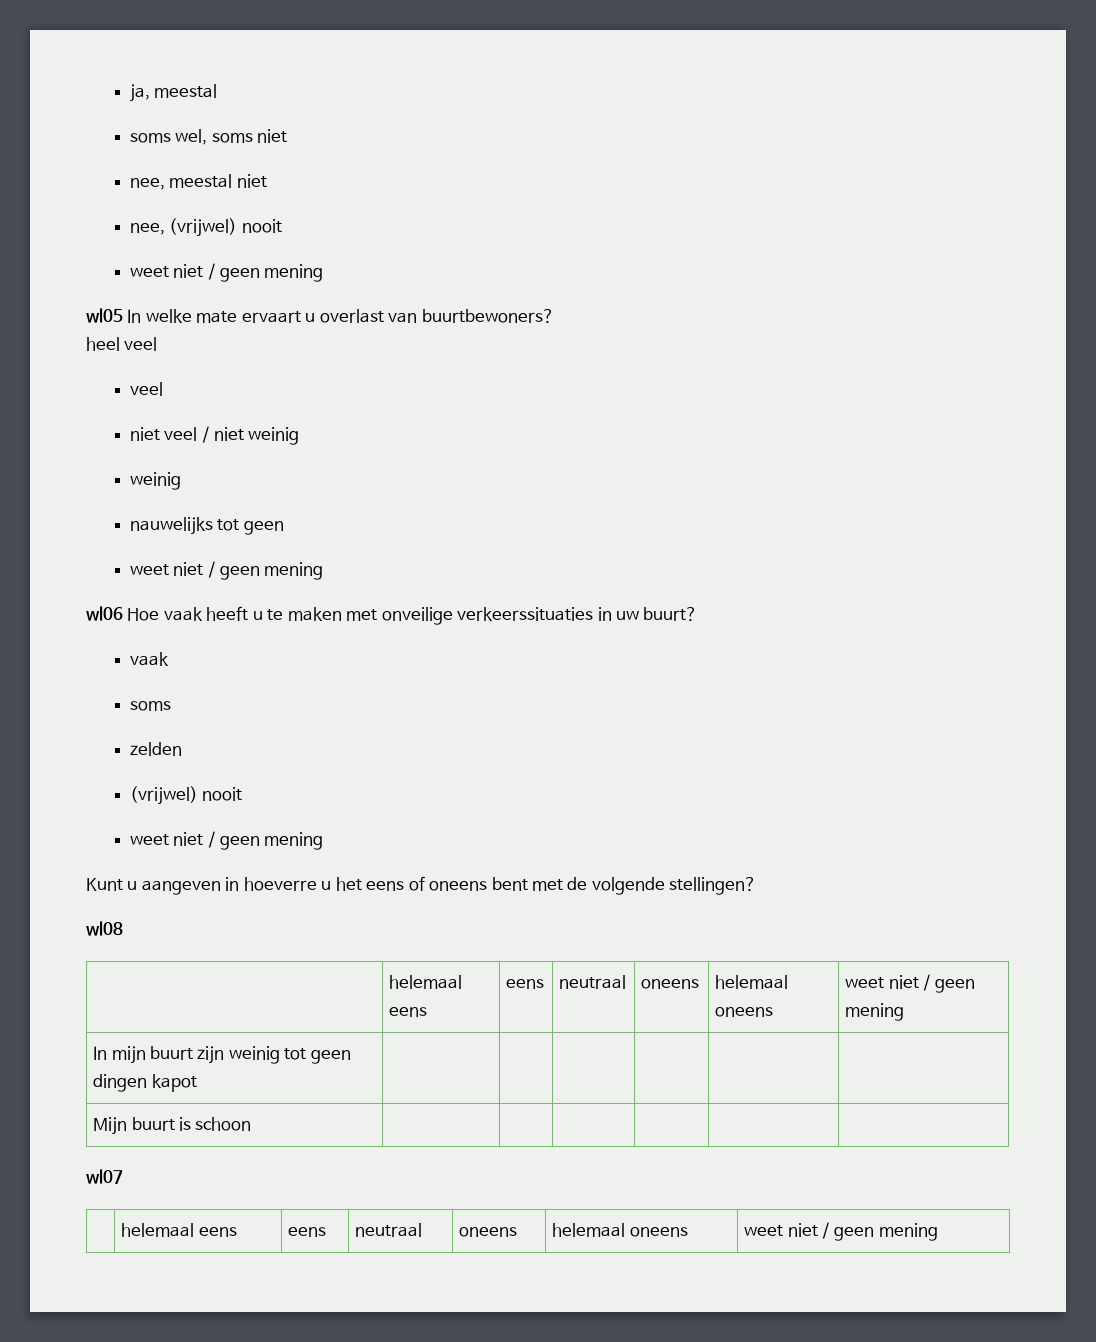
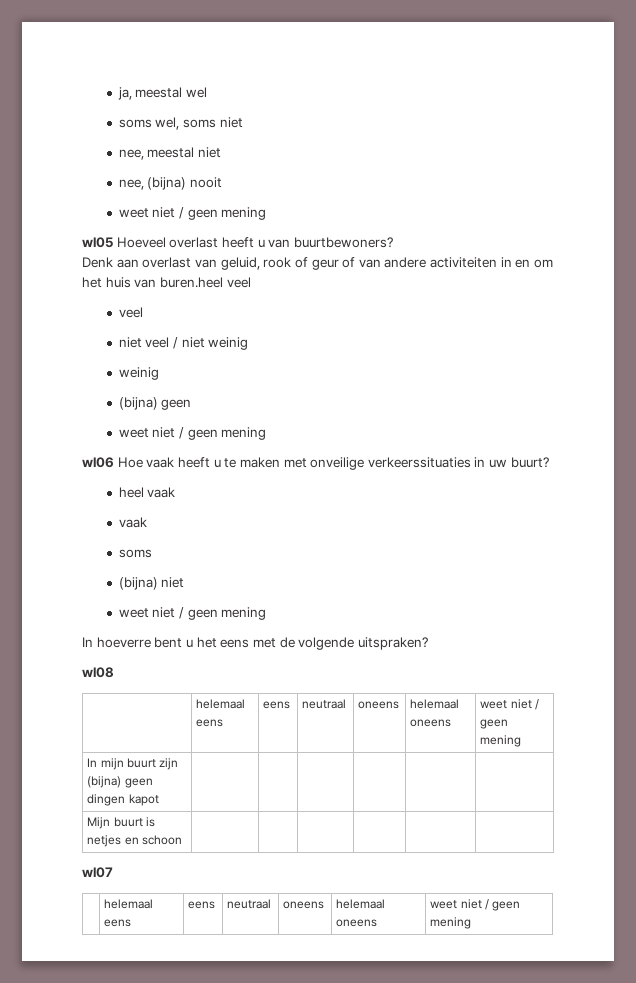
- ja, meestal
+ ja, meestal wel
- nee, (vrijwel) nooit
+ nee, (bijna) nooit
- wl05 In welke mate ervaart u overlast van buurtbewoners?
- heel veel
+ wl05 Hoeveel overlast heeft u van buurtbewoners?
+ Denk aan overlast van geluid, rook of geur of van andere activiteiten in en om het huis van buren.heel veel
  niet veel / niet weinig
  weinig
- nauwelijks tot geen
+ (bijna) geen
+ heel vaak
- zelden
- (vrijwel) nooit
+ (bijna) niet
  weet niet / geen mening
- Kunt u aangeven in hoeverre u het eens of oneens bent met de volgende stellingen?
+ In hoeverre bent u het eens met de volgende uitspraken?
- In mijn buurt zijn weinig tot geen dingen kapot | | | | | |
+ In mijn buurt zijn (bijna) geen dingen kapot | | | | | |
- Mijn buurt is schoon | | | | | |
+ Mijn buurt is netjes en schoon | | | | | |

